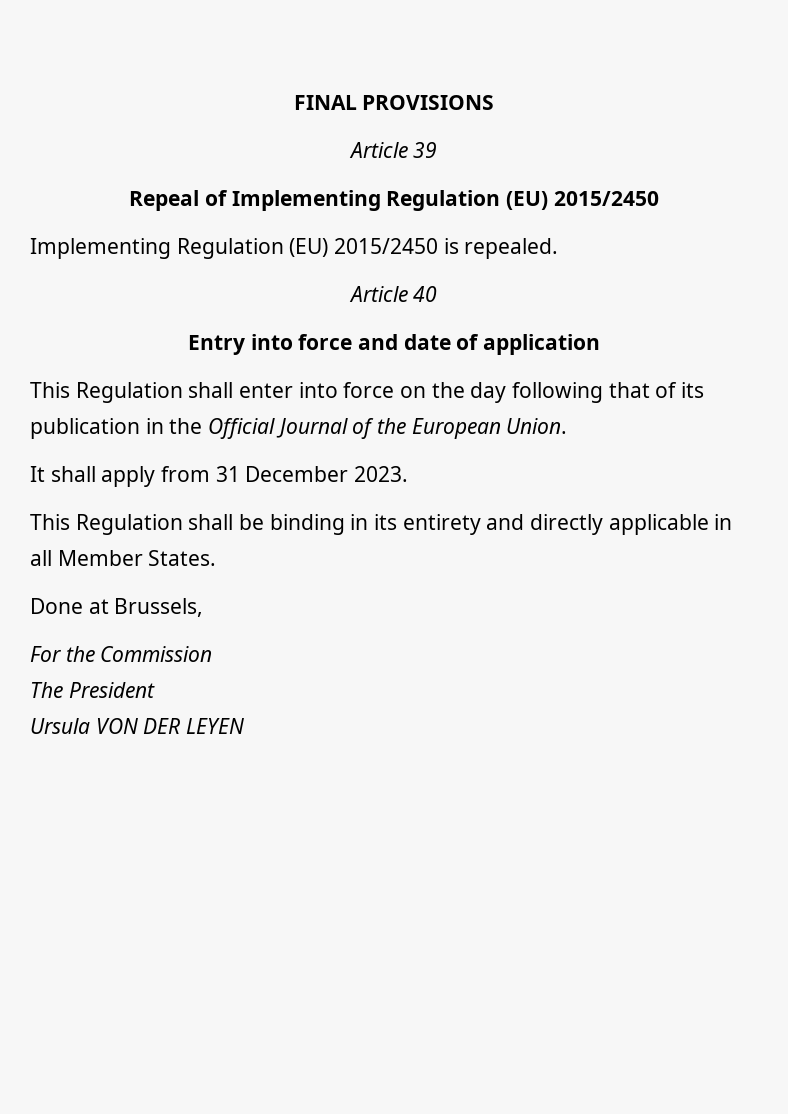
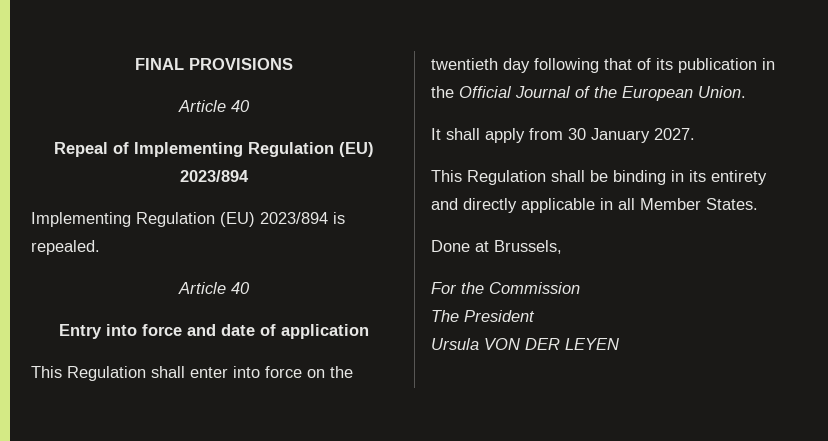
  FINAL PROVISIONS
- Article 39
+ Article 40
- Repeal of Implementing Regulation (EU) 2015/2450
- Implementing Regulation (EU) 2015/2450 is repealed.
+ Repeal of Implementing Regulation (EU) 2023/894
+ Implementing Regulation (EU) 2023/894 is repealed.
- This Regulation shall enter into force on the day following that of its publication in the Official Journal of the European Union.
+ This Regulation shall enter into force on the twentieth day following that of its publication in the Official Journal of the European Union.
- It shall apply from 31 December 2023.
+ It shall apply from 30 January 2027.

